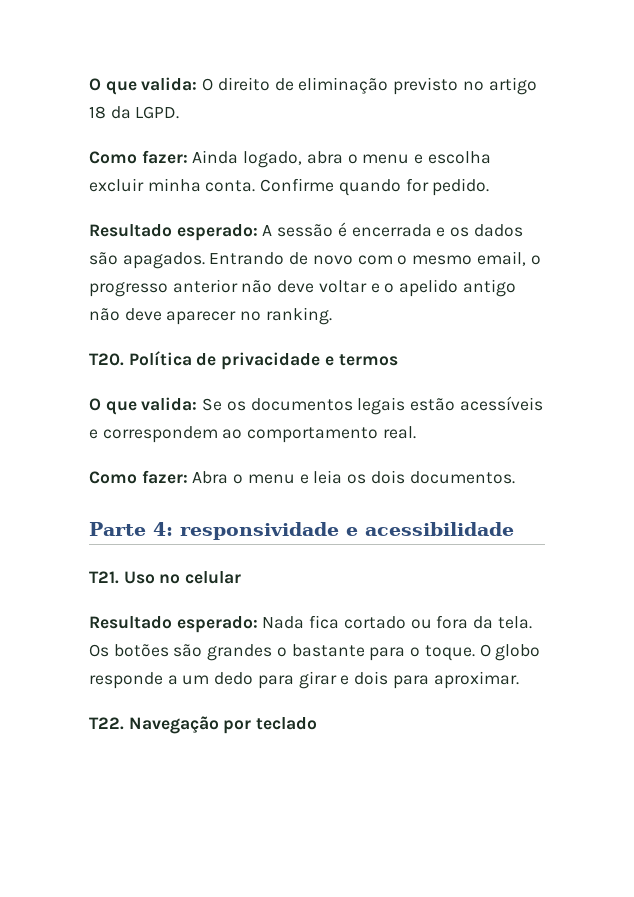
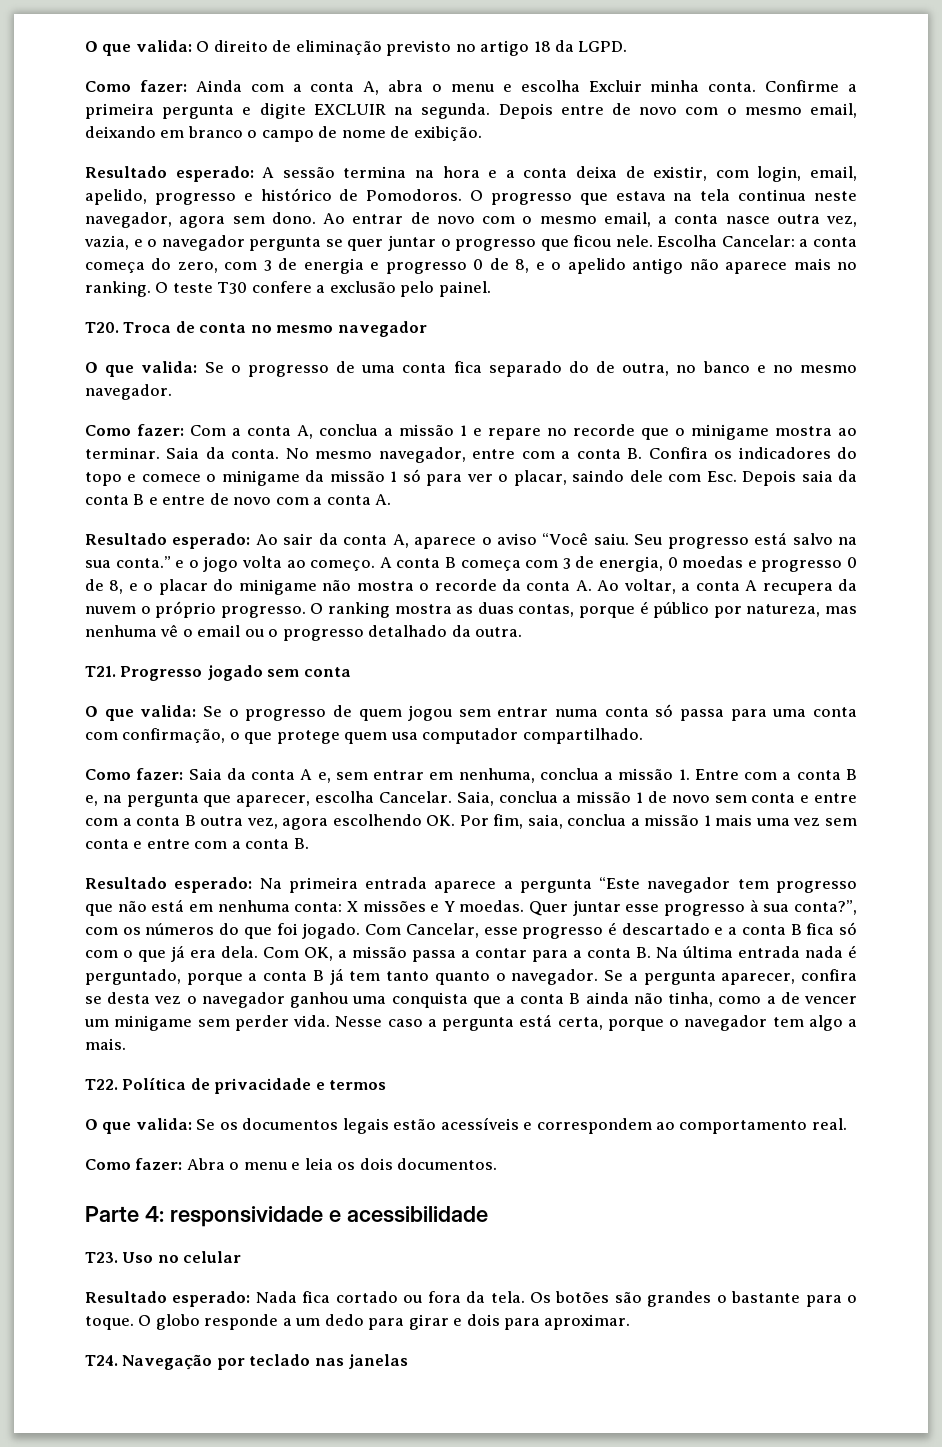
- Como fazer: Ainda logado, abra o menu e escolha excluir minha conta.
+ Como fazer: Ainda com a conta A, abra o menu e escolha Excluir minha conta.
- Confirme quando for pedido.
- Resultado esperado: A sessão é encerrada e os dados são apagados. Entrando de novo com o mesmo email, o progresso anterior não deve voltar e o apelido antigo não deve aparecer no ranking.
- T20. Política de privacidade e termos
+ Confirme a primeira pergunta e digite EXCLUIR na segunda. Depois entre de novo com o mesmo email, deixando em branco o campo de nome de exibição.
+ Resultado esperado: A sessão termina na hora e a conta deixa de existir, com login, email, apelido, progresso e histórico de Pomodoros. O progresso que estava na tela continua neste navegador, agora sem dono. Ao entrar de novo com o mesmo email, a conta nasce outra vez, vazia, e o navegador pergunta se quer juntar o progresso que ficou nele. Escolha Cancelar: a conta começa do zero, com 3 de energia e progresso 0 de 8, e o apelido antigo não aparece mais no ranking. O teste T30 confere a exclusão pelo painel.
+ T20. Troca de conta no mesmo navegador
+ O que valida: Se o progresso de uma conta fica separado do de outra, no banco e no mesmo navegador.
+ Como fazer: Com a conta A, conclua a missão 1 e repare no recorde que o minigame mostra ao terminar. Saia da conta. No mesmo navegador, entre com a conta B. Confira os indicadores do topo e comece o minigame da missão 1 só para ver o placar, saindo dele com Esc. Depois saia da conta B e entre de novo com a conta A.
+ Resultado esperado: Ao sair da conta A, aparece o aviso “Você saiu. Seu progresso está salvo na sua conta.” e o jogo volta ao começo. A conta B começa com 3 de energia, 0 moedas e progresso 0 de 8, e o placar do minigame não mostra o recorde da conta A. Ao voltar, a conta A recupera da nuvem o próprio progresso. O ranking mostra as duas contas, porque é público por natureza, mas nenhuma vê o email ou o progresso detalhado da outra.
+ T21. Progresso jogado sem conta
+ O que valida: Se o progresso de quem jogou sem entrar numa conta só passa para uma conta com confirmação, o que protege quem usa computador compartilhado.
+ Como fazer: Saia da conta A e, sem entrar em nenhuma, conclua a missão 1. Entre com a conta B e, na pergunta que aparecer, escolha Cancelar. Saia, conclua a missão 1 de novo sem conta e entre com a conta B outra vez, agora escolhendo OK. Por fim, saia, conclua a missão 1 mais uma vez sem conta e entre com a conta B.
+ Resultado esperado: Na primeira entrada aparece a pergunta “Este navegador tem progresso que não está em nenhuma conta: X missões e Y moedas. Quer juntar esse progresso à sua conta?”, com os números do que foi jogado. Com Cancelar, esse progresso é descartado e a conta B fica só com o que já era dela. Com OK, a missão passa a contar para a conta B. Na última entrada nada é perguntado, porque a conta B já tem tanto quanto o navegador. Se a pergunta aparecer, confira se desta vez o navegador ganhou uma conquista que a conta B ainda não tinha, como a de vencer um minigame sem perder vida. Nesse caso a pergunta está certa, porque o navegador tem algo a mais.
+ T22. Política de privacidade e termos
- T21. Uso no celular
+ T23. Uso no celular
- T22. Navegação por teclado
+ T24. Navegação por teclado nas janelas

